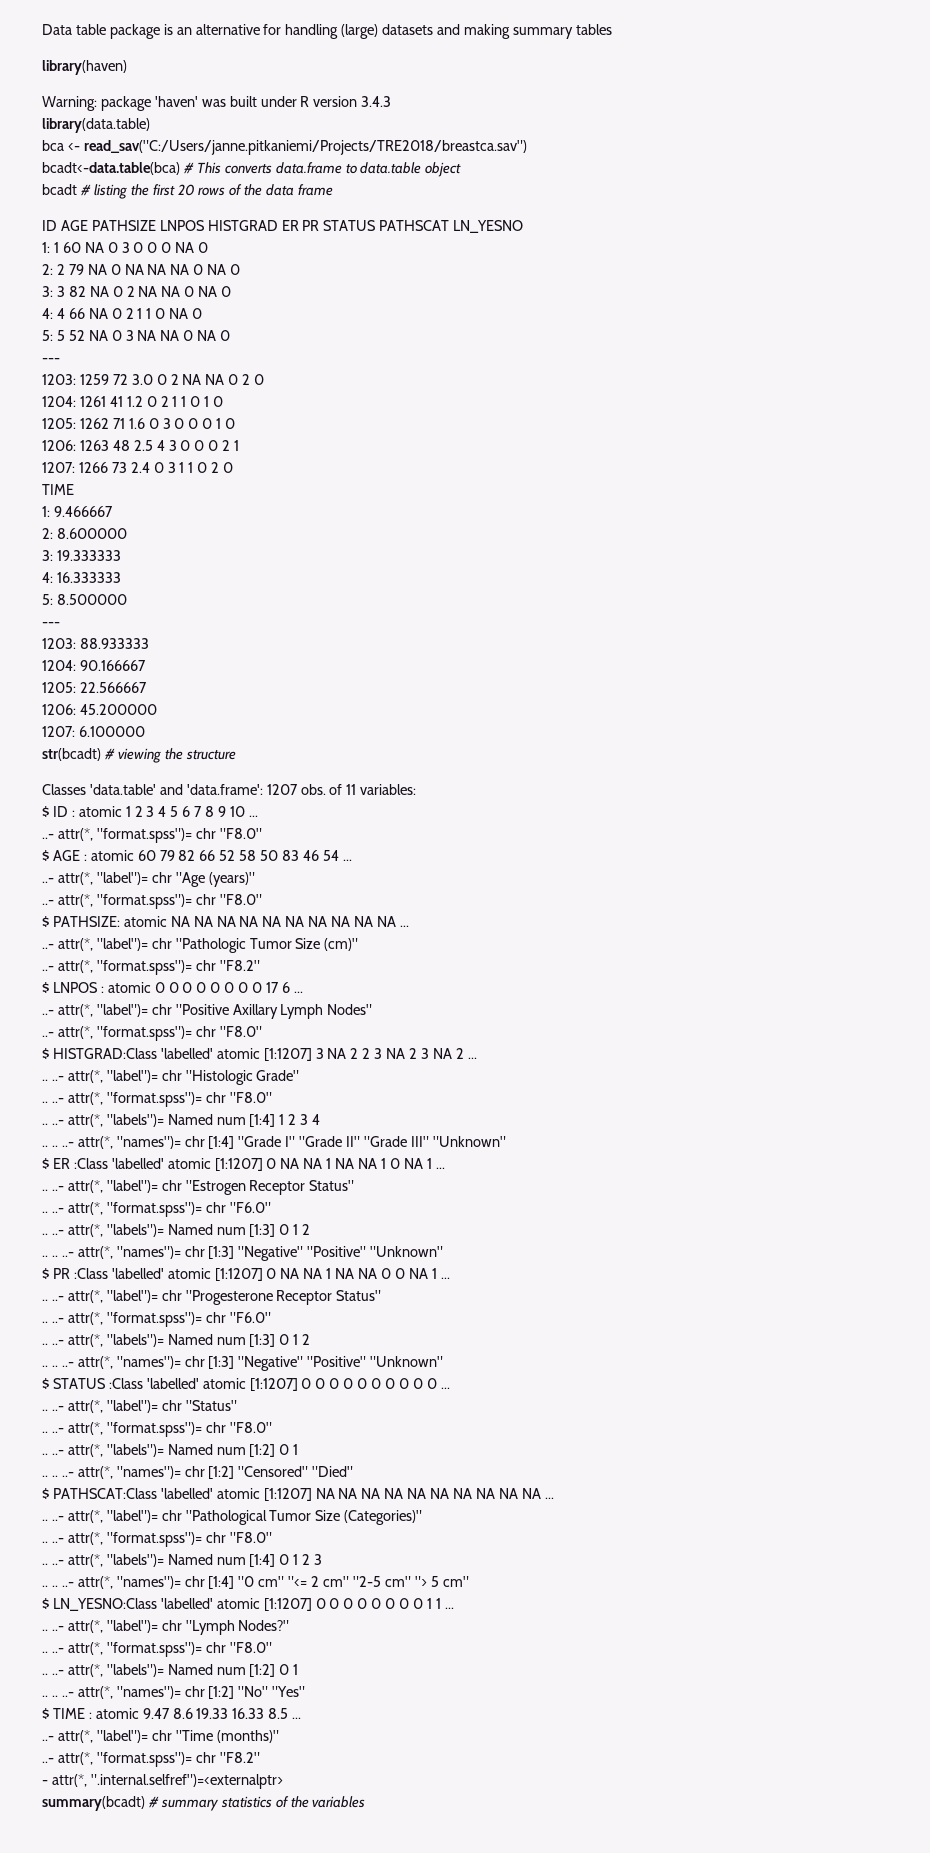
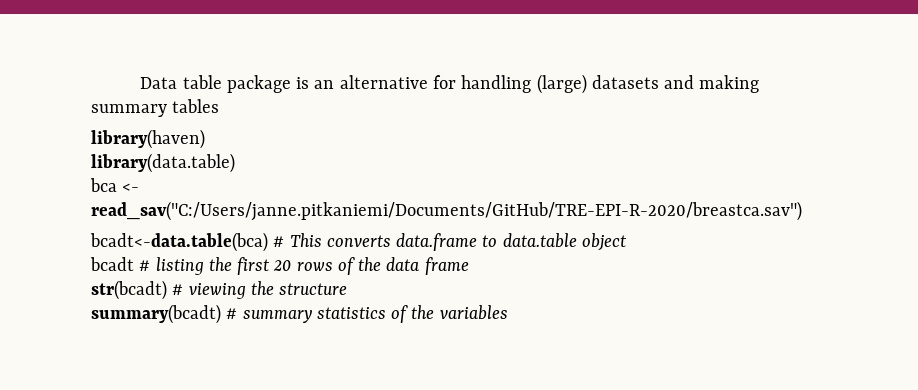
- Warning: package 'haven' was built under R version 3.4.3
- bca <- read_sav("C:/Users/janne.pitkaniemi/Projects/TRE2018/breastca.sav")
+ bca <- read_sav("C:/Users/janne.pitkaniemi/Documents/GitHub/TRE-EPI-R-2020/breastca.sav")
- ID AGE PATHSIZE LNPOS HISTGRAD ER PR STATUS PATHSCAT LN_YESNO
- 1: 1 60 NA 0 3 0 0 0 NA 0
- 2: 2 79 NA 0 NA NA NA 0 NA 0
- 3: 3 82 NA 0 2 NA NA 0 NA 0
- 4: 4 66 NA 0 2 1 1 0 NA 0
- 5: 5 52 NA 0 3 NA NA 0 NA 0
- ---
- 1203: 1259 72 3.0 0 2 NA NA 0 2 0
- 1204: 1261 41 1.2 0 2 1 1 0 1 0
- 1205: 1262 71 1.6 0 3 0 0 0 1 0
- 1206: 1263 48 2.5 4 3 0 0 0 2 1
- 1207: 1266 73 2.4 0 3 1 1 0 2 0
- TIME
- 1: 9.466667
- 2: 8.600000
- 3: 19.333333
- 4: 16.333333
- 5: 8.500000
- ---
- 1203: 88.933333
- 1204: 90.166667
- 1205: 22.566667
- 1206: 45.200000
- 1207: 6.100000
- Classes 'data.table' and 'data.frame': 1207 obs. of 11 variables:
- $ ID : atomic 1 2 3 4 5 6 7 8 9 10 ...
- ..- attr(*, "format.spss")= chr "F8.0"
- $ AGE : atomic 60 79 82 66 52 58 50 83 46 54 ...
- ..- attr(*, "label")= chr "Age (years)"
- ..- attr(*, "format.spss")= chr "F8.0"
- $ PATHSIZE: atomic NA NA NA NA NA NA NA NA NA NA ...
- ..- attr(*, "label")= chr "Pathologic Tumor Size (cm)"
- ..- attr(*, "format.spss")= chr "F8.2"
- $ LNPOS : atomic 0 0 0 0 0 0 0 0 17 6 ...
- ..- attr(*, "label")= chr "Positive Axillary Lymph Nodes"
- ..- attr(*, "format.spss")= chr "F8.0"
- $ HISTGRAD:Class 'labelled' atomic [1:1207] 3 NA 2 2 3 NA 2 3 NA 2 ...
- .. ..- attr(*, "label")= chr "Histologic Grade"
- .. ..- attr(*, "format.spss")= chr "F8.0"
- .. ..- attr(*, "labels")= Named num [1:4] 1 2 3 4
- .. .. ..- attr(*, "names")= chr [1:4] "Grade I" "Grade II" "Grade III" "Unknown"
- $ ER :Class 'labelled' atomic [1:1207] 0 NA NA 1 NA NA 1 0 NA 1 ...
- .. ..- attr(*, "label")= chr "Estrogen Receptor Status"
- .. ..- attr(*, "format.spss")= chr "F6.0"
- .. ..- attr(*, "labels")= Named num [1:3] 0 1 2
- .. .. ..- attr(*, "names")= chr [1:3] "Negative" "Positive" "Unknown"
- $ PR :Class 'labelled' atomic [1:1207] 0 NA NA 1 NA NA 0 0 NA 1 ...
- .. ..- attr(*, "label")= chr "Progesterone Receptor Status"
- .. ..- attr(*, "format.spss")= chr "F6.0"
- .. ..- attr(*, "labels")= Named num [1:3] 0 1 2
- .. .. ..- attr(*, "names")= chr [1:3] "Negative" "Positive" "Unknown"
- $ STATUS :Class 'labelled' atomic [1:1207] 0 0 0 0 0 0 0 0 0 0 ...
- .. ..- attr(*, "label")= chr "Status"
- .. ..- attr(*, "format.spss")= chr "F8.0"
- .. ..- attr(*, "labels")= Named num [1:2] 0 1
- .. .. ..- attr(*, "names")= chr [1:2] "Censored" "Died"
- $ PATHSCAT:Class 'labelled' atomic [1:1207] NA NA NA NA NA NA NA NA NA NA ...
- .. ..- attr(*, "label")= chr "Pathological Tumor Size (Categories)"
- .. ..- attr(*, "format.spss")= chr "F8.0"
- .. ..- attr(*, "labels")= Named num [1:4] 0 1 2 3
- .. .. ..- attr(*, "names")= chr [1:4] "0 cm" "<= 2 cm" "2-5 cm" "> 5 cm"
- $ LN_YESNO:Class 'labelled' atomic [1:1207] 0 0 0 0 0 0 0 0 1 1 ...
- .. ..- attr(*, "label")= chr "Lymph Nodes?"
- .. ..- attr(*, "format.spss")= chr "F8.0"
- .. ..- attr(*, "labels")= Named num [1:2] 0 1
- .. .. ..- attr(*, "names")= chr [1:2] "No" "Yes"
- $ TIME : atomic 9.47 8.6 19.33 16.33 8.5 ...
- ..- attr(*, "label")= chr "Time (months)"
- ..- attr(*, "format.spss")= chr "F8.2"
- - attr(*, ".internal.selfref")=<externalptr>

